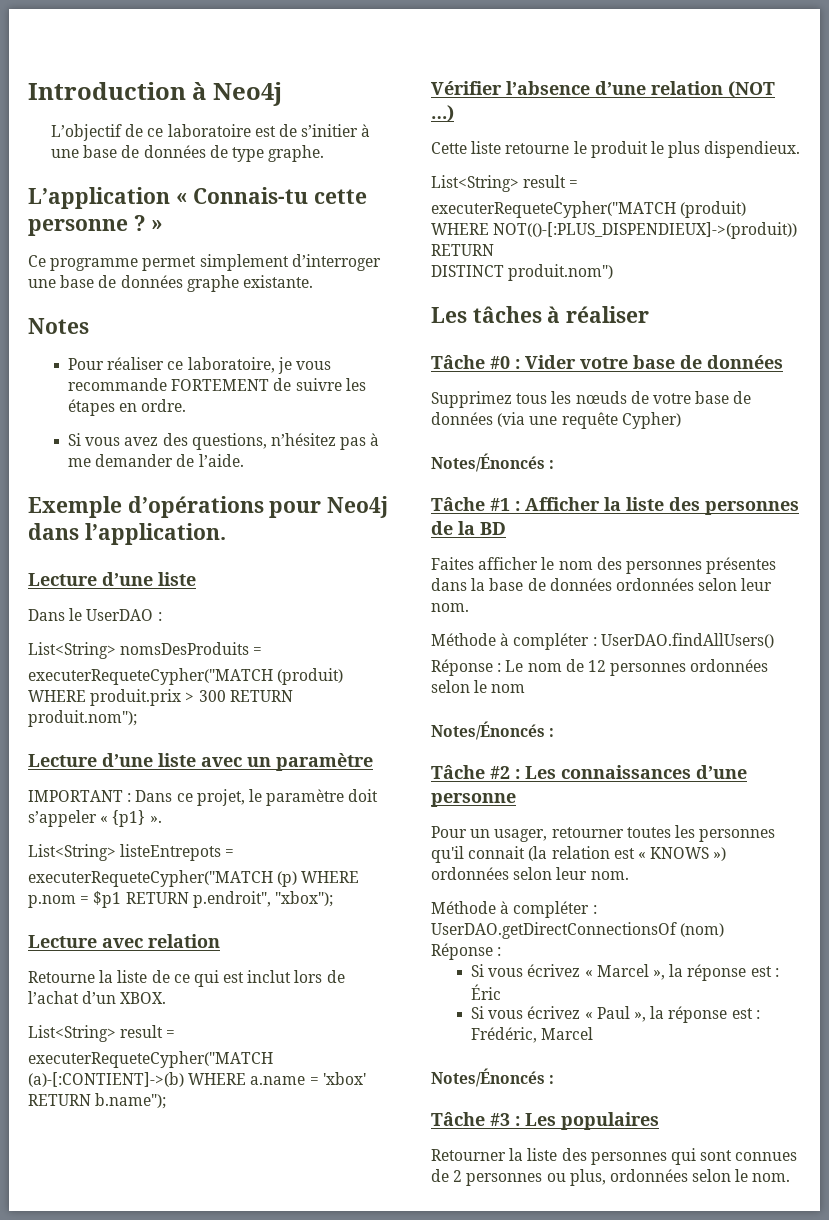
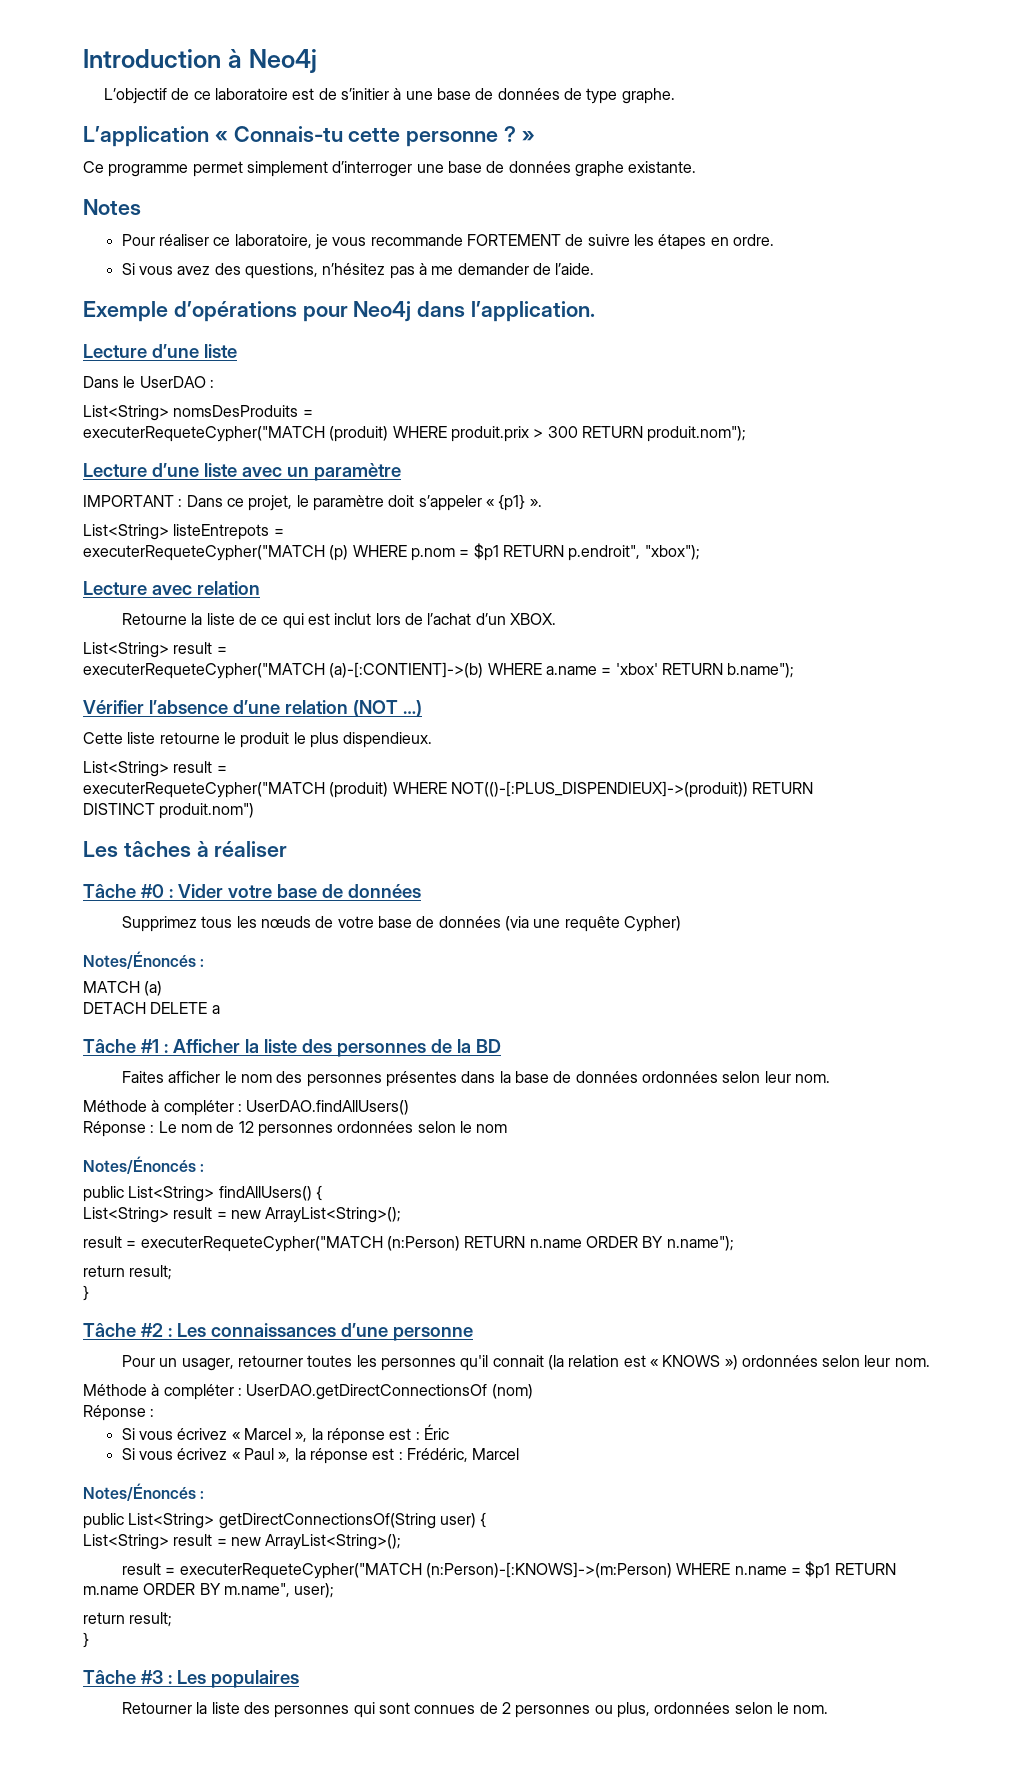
+ MATCH (a)
+ DETACH DELETE a
+ public List<String> findAllUsers() {
+ List<String> result = new ArrayList<String>();
+ result = executerRequeteCypher("MATCH (n:Person) RETURN n.name ORDER BY n.name");
+ return result;
+ }
+ public List<String> getDirectConnectionsOf(String user) {
+ List<String> result = new ArrayList<String>();
+ result = executerRequeteCypher("MATCH (n:Person)-[:KNOWS]->(m:Person) WHERE n.name = $p1 RETURN m.name ORDER BY m.name", user);
+ return result;
+ }

